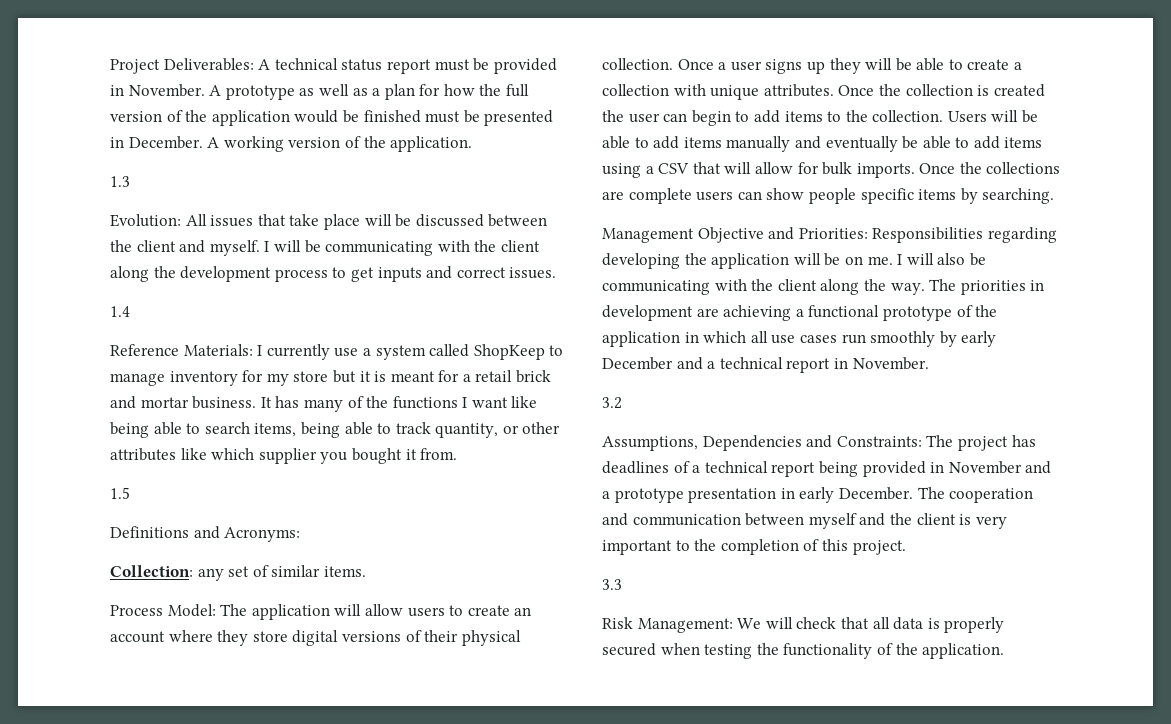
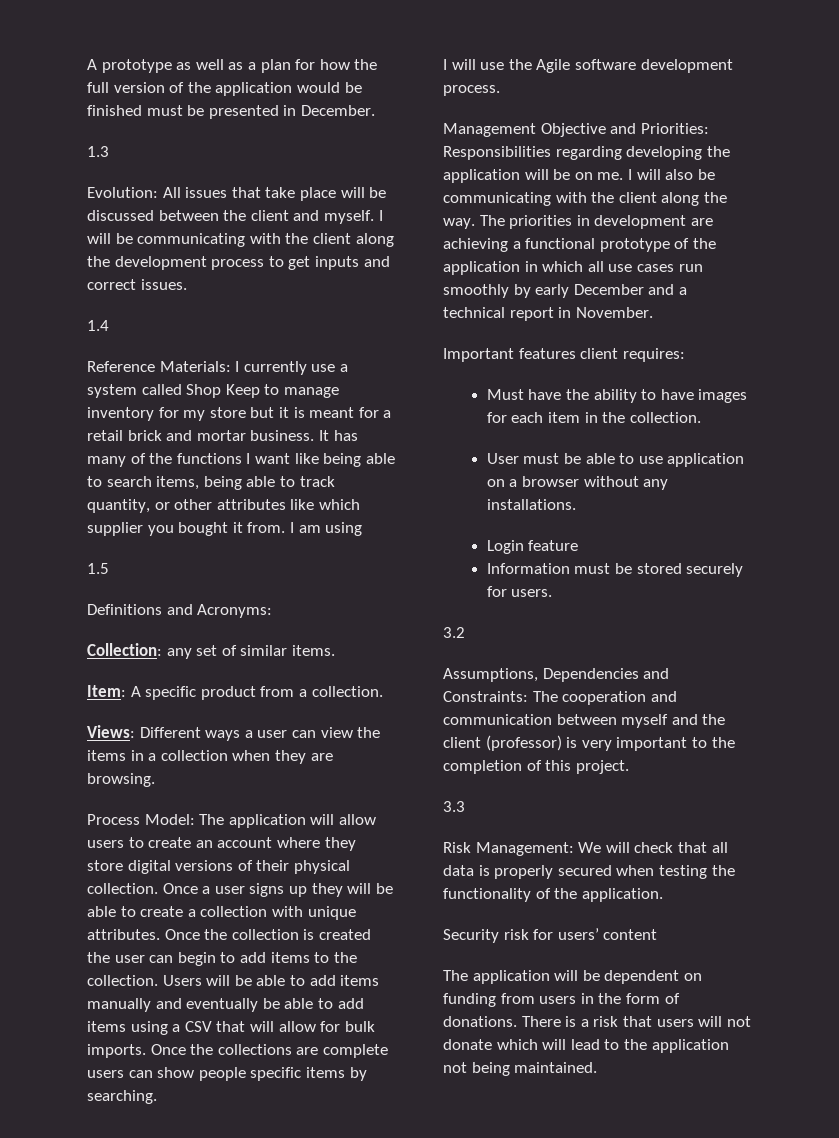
- Project Deliverables: A technical status report must be provided in November.
- A working version of the application.
- Reference Materials: I currently use a system called ShopKeep to manage inventory for my store but it is meant for a retail brick and mortar business.
+ Reference Materials: I currently use a system called Shop Keep to manage inventory for my store but it is meant for a retail brick and mortar business.
+ I am using
+ Item: A specific product from a collection.
+ Views: Different ways a user can view the items in a collection when they are browsing.
+ I will use the Agile software development process.
+ Important features client requires:
+ Must have the ability to have images for each item in the collection.
+ User must be able to use application on a browser without any installations.
+ Login feature
+ Information must be stored securely for users.
- Assumptions, Dependencies and Constraints: The project has deadlines of a technical report being provided in November and a prototype presentation in early December. The cooperation and communication between myself and the client is very important to the completion of this project.
+ Assumptions, Dependencies and Constraints: The cooperation and communication between myself and the client (professor) is very important to the completion of this project.
+ Security risk for users’ content
+ The application will be dependent on funding from users in the form of donations. There is a risk that users will not donate which will lead to the application not being maintained.

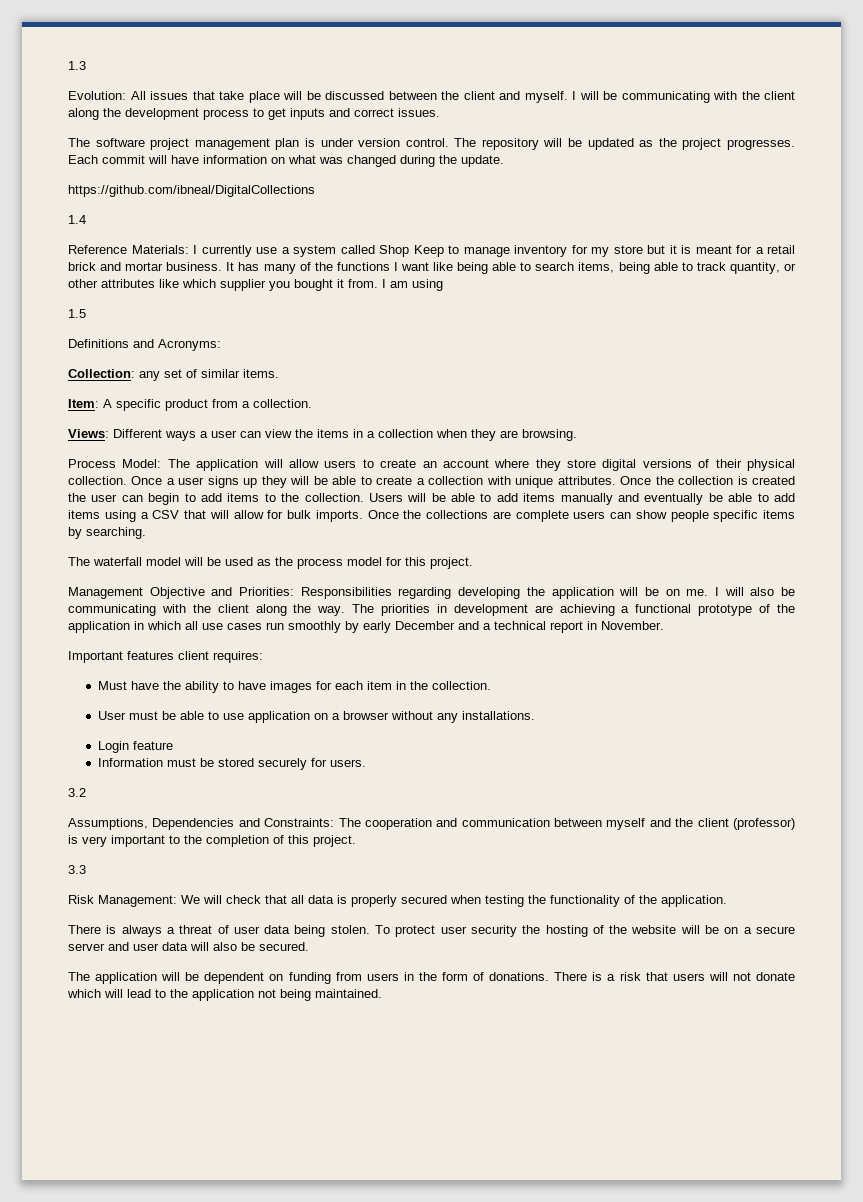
- A prototype as well as a plan for how the full version of the application would be finished must be presented in December.
+ The software project management plan is under version control. The repository will be updated as the project progresses. Each commit will have information on what was changed during the update.
+ https://github.com/ibneal/DigitalCollections
- I will use the Agile software development process.
+ The waterfall model will be used as the process model for this project.
- Security risk for users’ content
+ There is always a threat of user data being stolen. To protect user security the hosting of the website will be on a secure server and user data will also be secured.

